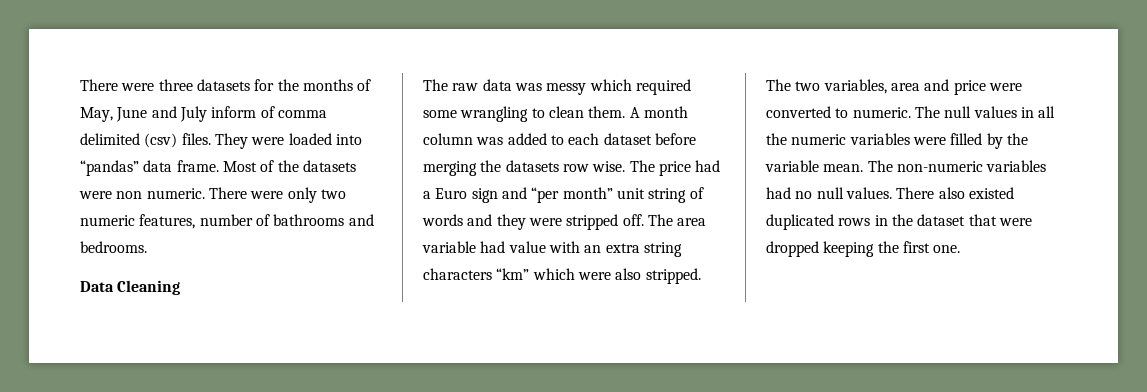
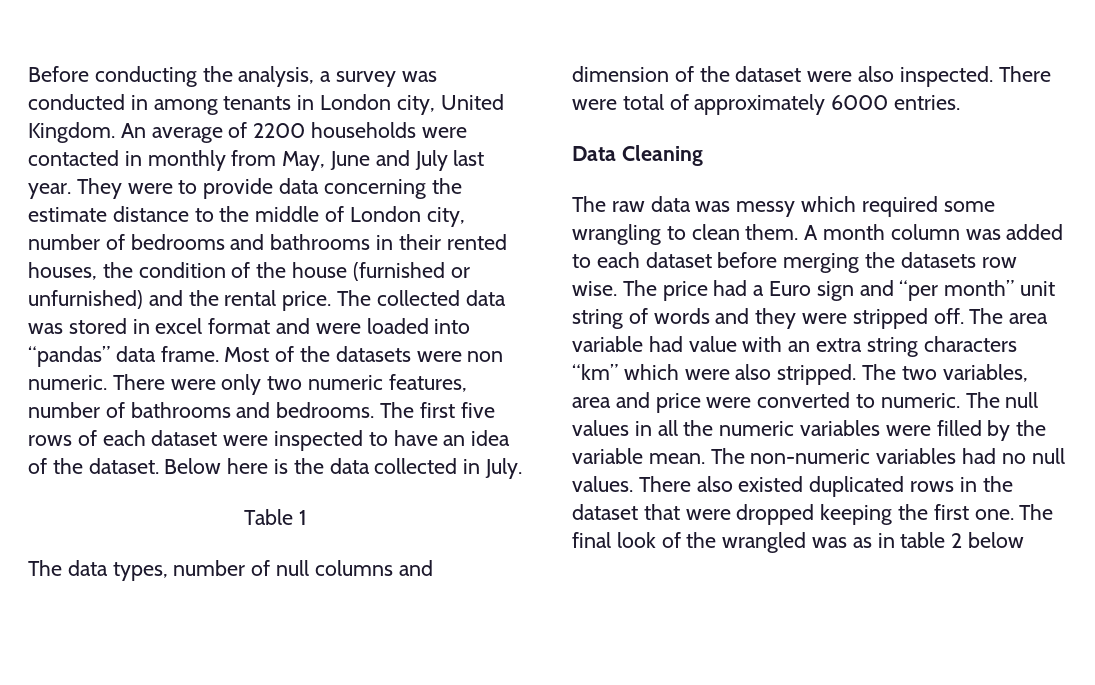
- There were three datasets for the months of May, June and July inform of comma delimited (csv) files. They were loaded into “pandas” data frame.
+ Before conducting the analysis, a survey was conducted in among tenants in London city, United Kingdom. An average of 2200 households were contacted in monthly from May, June and July last year. They were to provide data concerning the estimate distance to the middle of London city, number of bedrooms and bathrooms in their rented houses, the condition of the house (furnished or unfurnished) and the rental price. The collected data was stored in excel format and were loaded into “pandas” data frame.
+ The first five rows of each dataset were inspected to have an idea of the dataset. Below here is the data collected in July.
+ Table 1
+ The data types, number of null columns and dimension of the dataset were also inspected. There were total of approximately 6000 entries.
+ The final look of the wrangled was as in table 2 below

